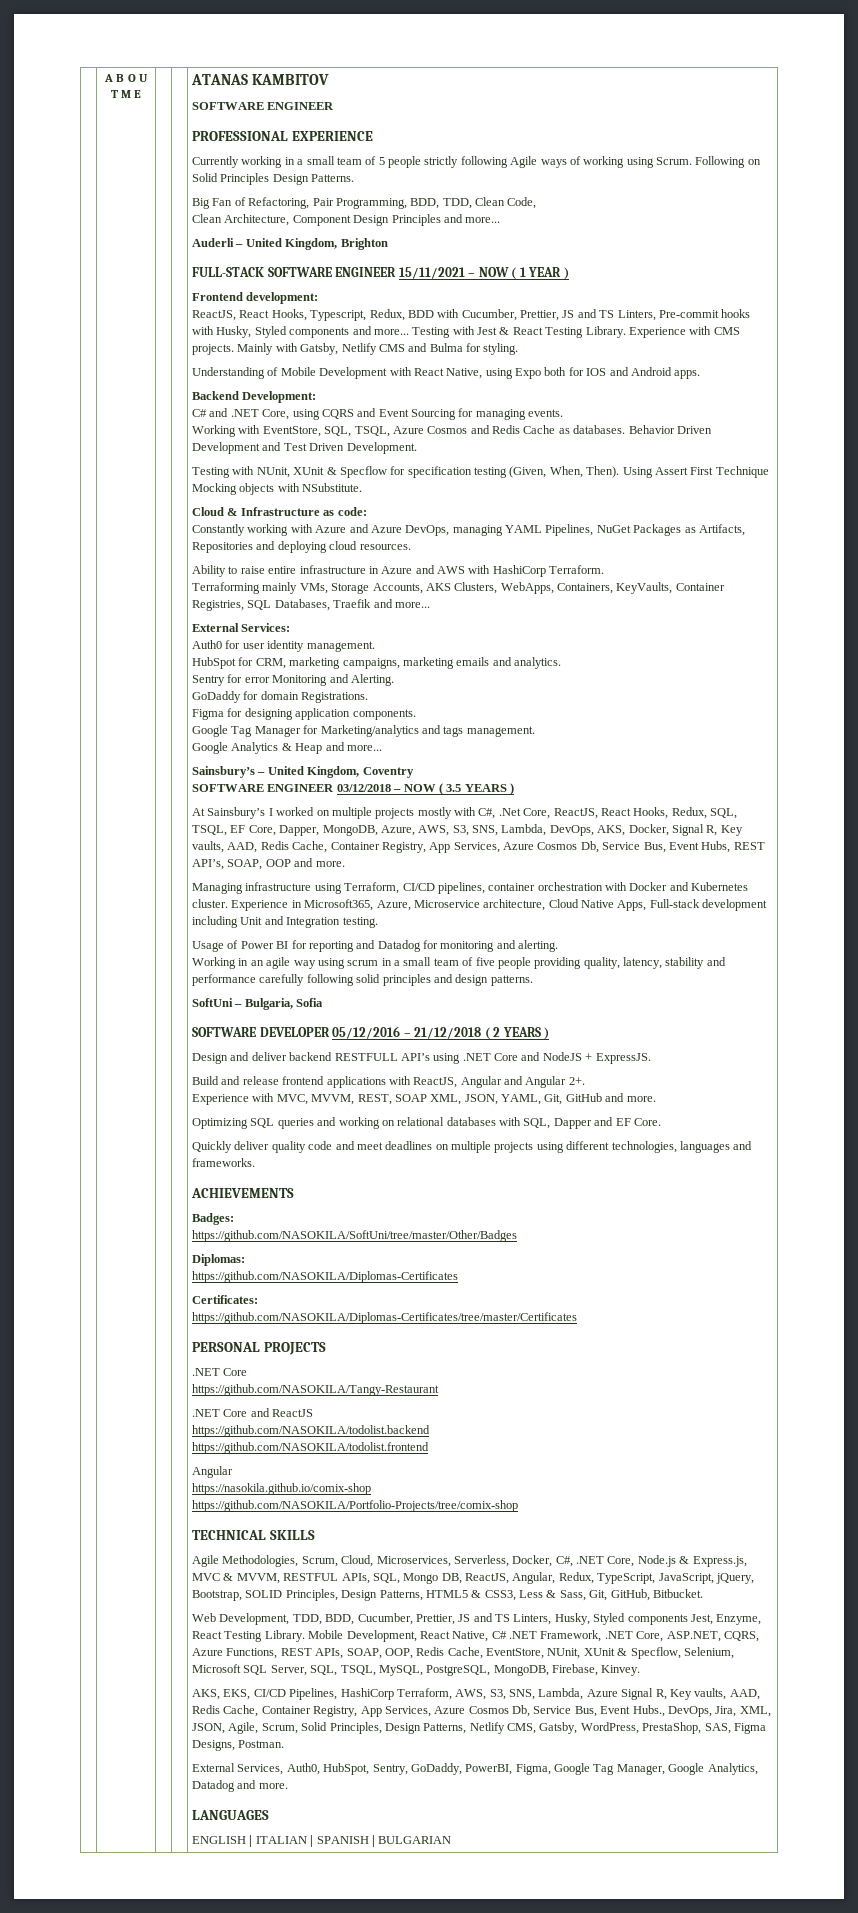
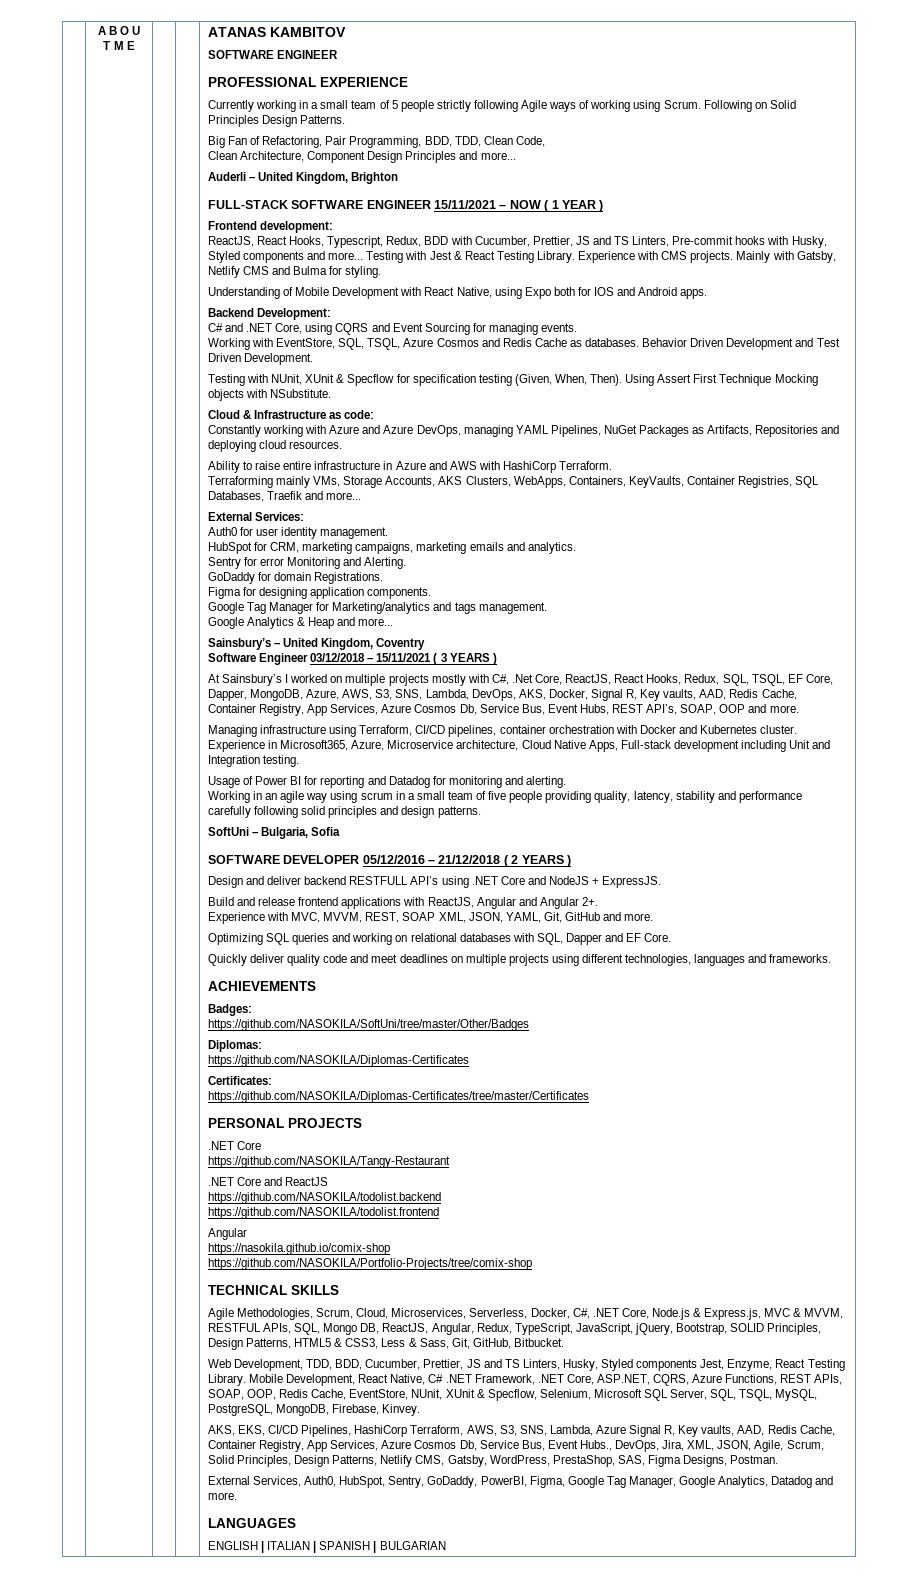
- SOFTWARE ENGINEER 03/12/2018 – NOW ( 3.5 YEARS )
+ Software Engineer 03/12/2018 – 15/11/2021 ( 3 YEARS )

